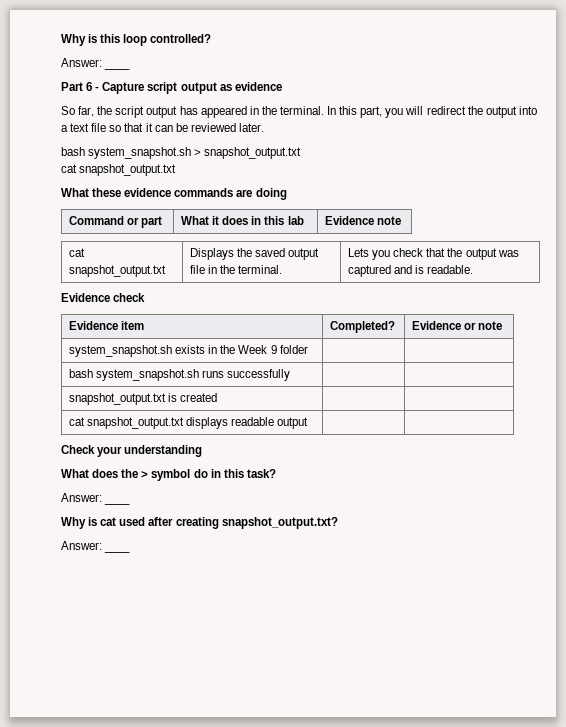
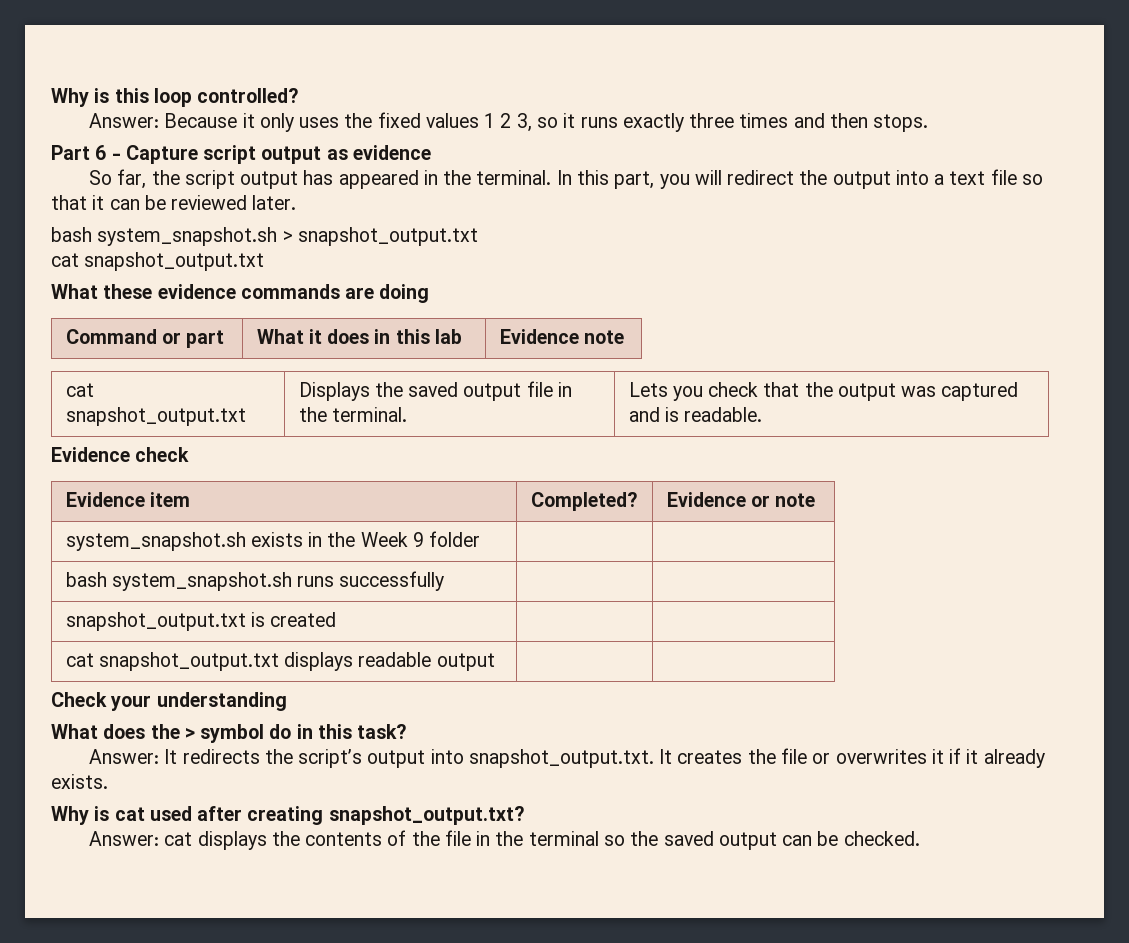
  Why is this loop controlled?
- Answer: ____
+ Answer: Because it only uses the fixed values 1 2 3, so it runs exactly three times and then stops.
  What does the > symbol do in this task?
- Answer: ____
+ Answer: It redirects the script’s output into snapshot_output.txt. It creates the file or overwrites it if it already exists.
  Why is cat used after creating snapshot_output.txt?
- Answer: ____
+ Answer: cat displays the contents of the file in the terminal so the saved output can be checked.

